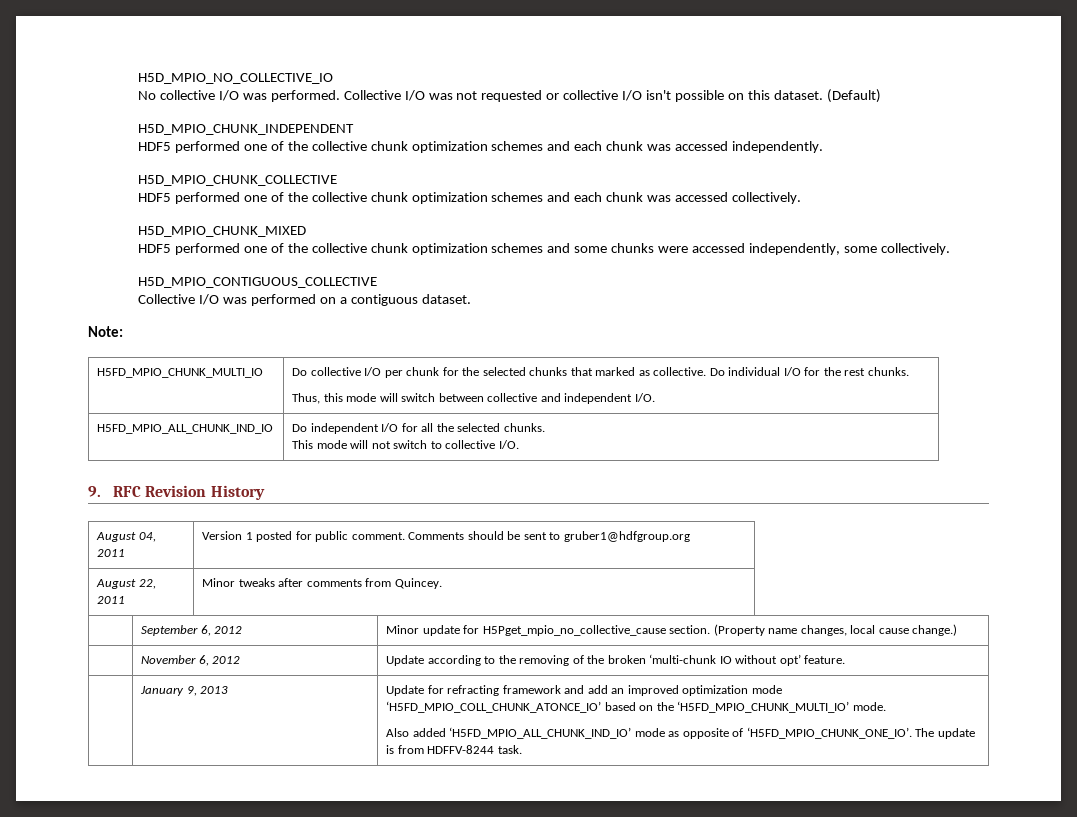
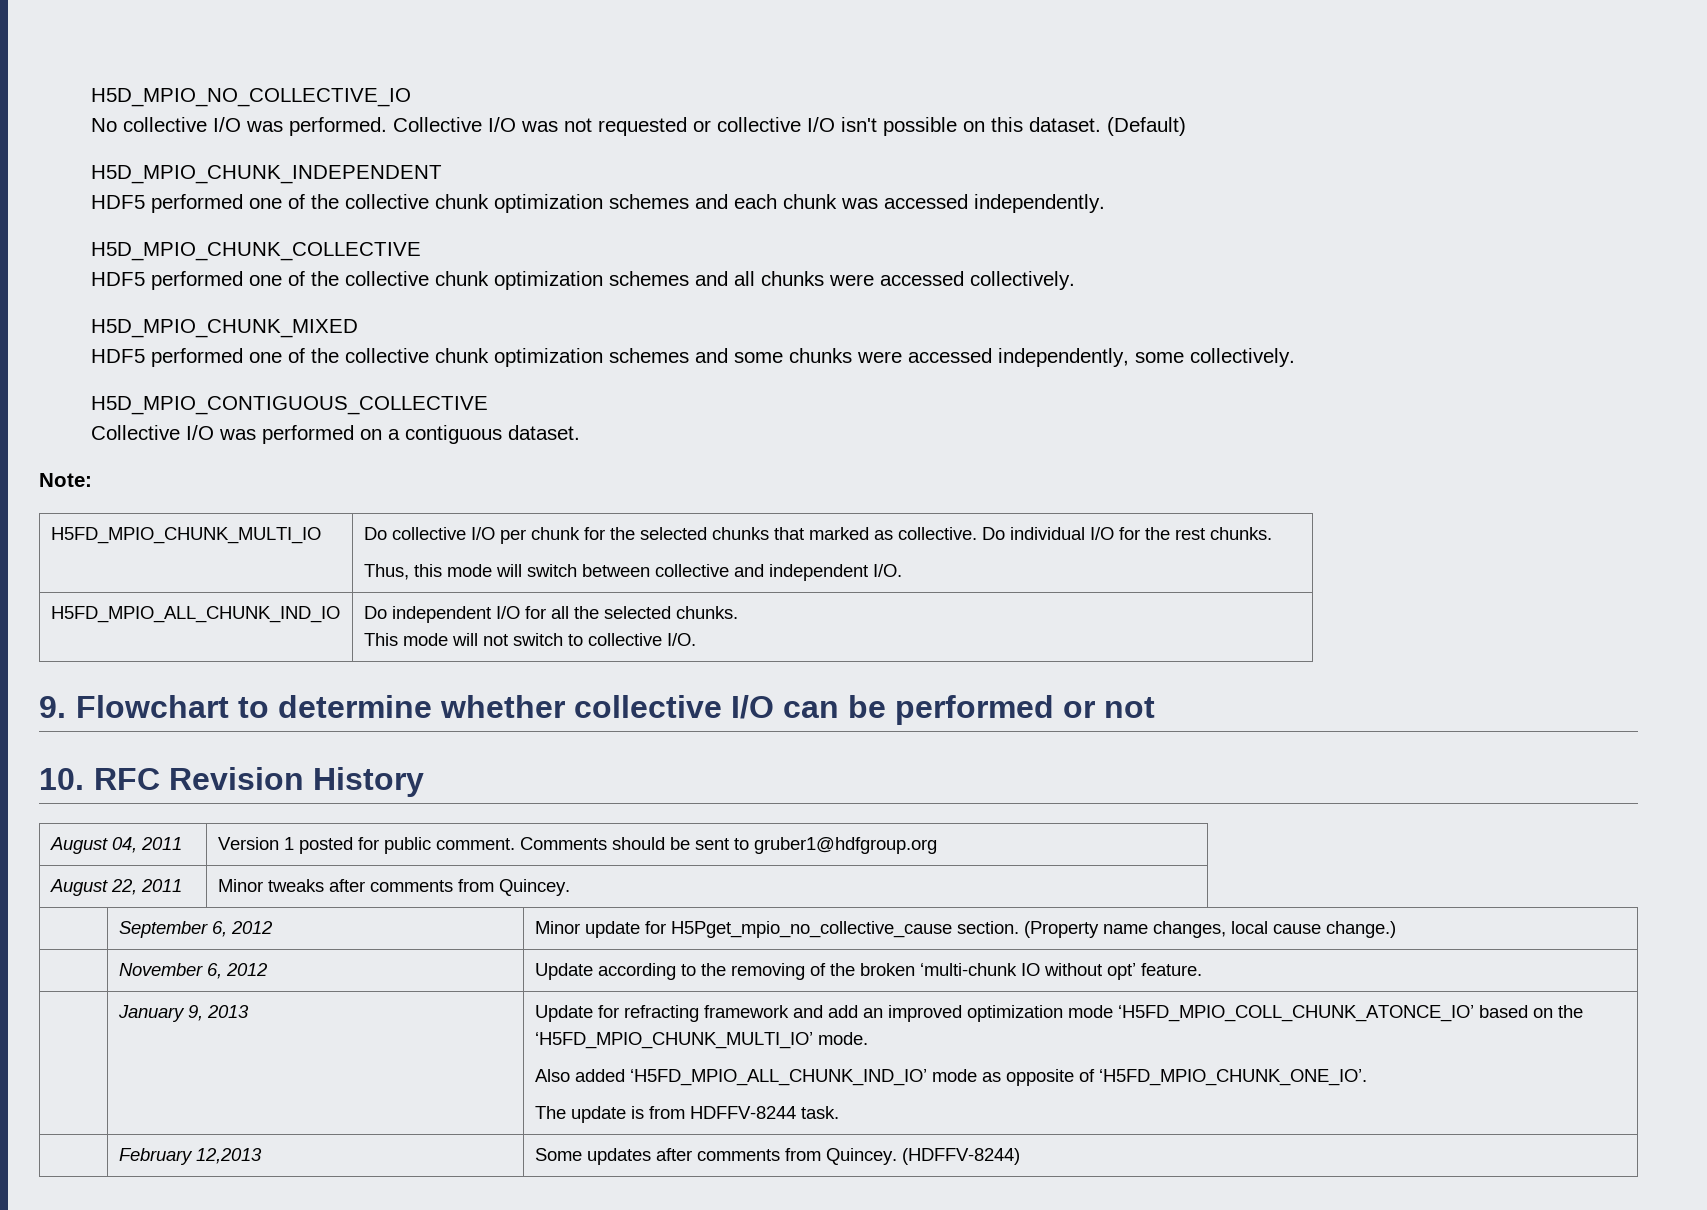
- HDF5 performed one of the collective chunk optimization schemes and each chunk was accessed collectively.
+ HDF5 performed one of the collective chunk optimization schemes and all chunks were accessed collectively.
- 9. RFC Revision History
+ 9. Flowchart to determine whether collective I/O can be performed or not
+ 10. RFC Revision History
  | January 9, 2013 | Update for refracting framework and add an improved optimization mode ‘H5FD_MPIO_COLL_CHUNK_ATONCE_IO’ based on the ‘H5FD_MPIO_CHUNK_MULTI_IO’ mode.
- Also added ‘H5FD_MPIO_ALL_CHUNK_IND_IO’ mode as opposite of ‘H5FD_MPIO_CHUNK_ONE_IO’. The update is from HDFFV-8244 task.
+ Also added ‘H5FD_MPIO_ALL_CHUNK_IND_IO’ mode as opposite of ‘H5FD_MPIO_CHUNK_ONE_IO’.
+ The update is from HDFFV-8244 task.
+ | February 12,2013 | Some updates after comments from Quincey. (HDFFV-8244)

